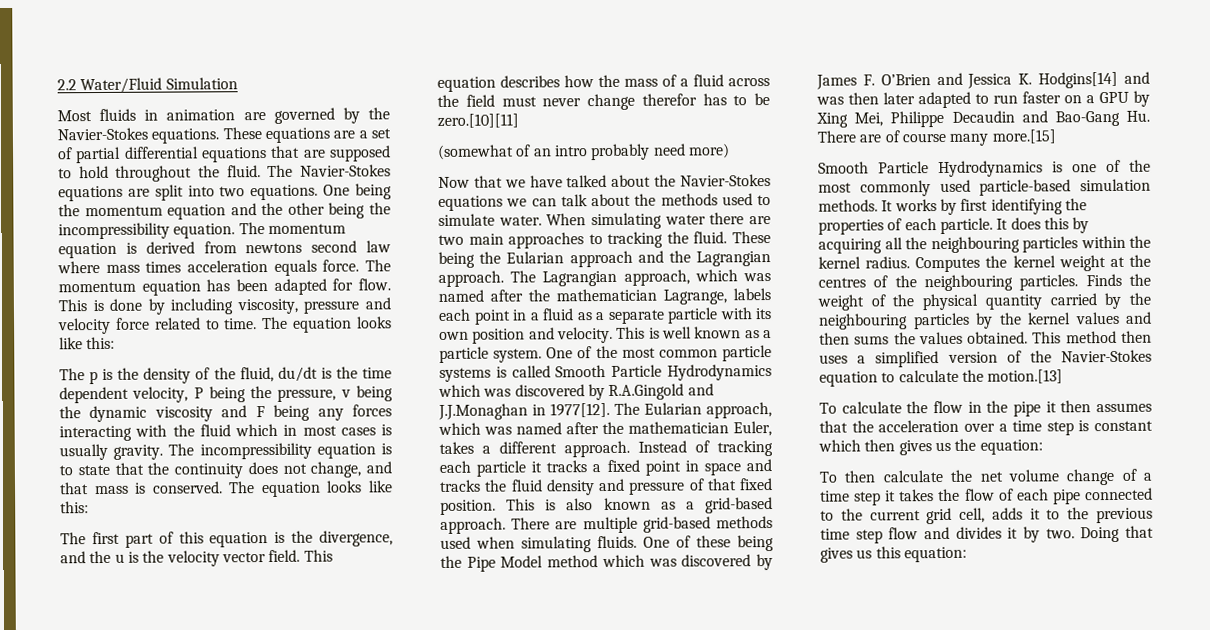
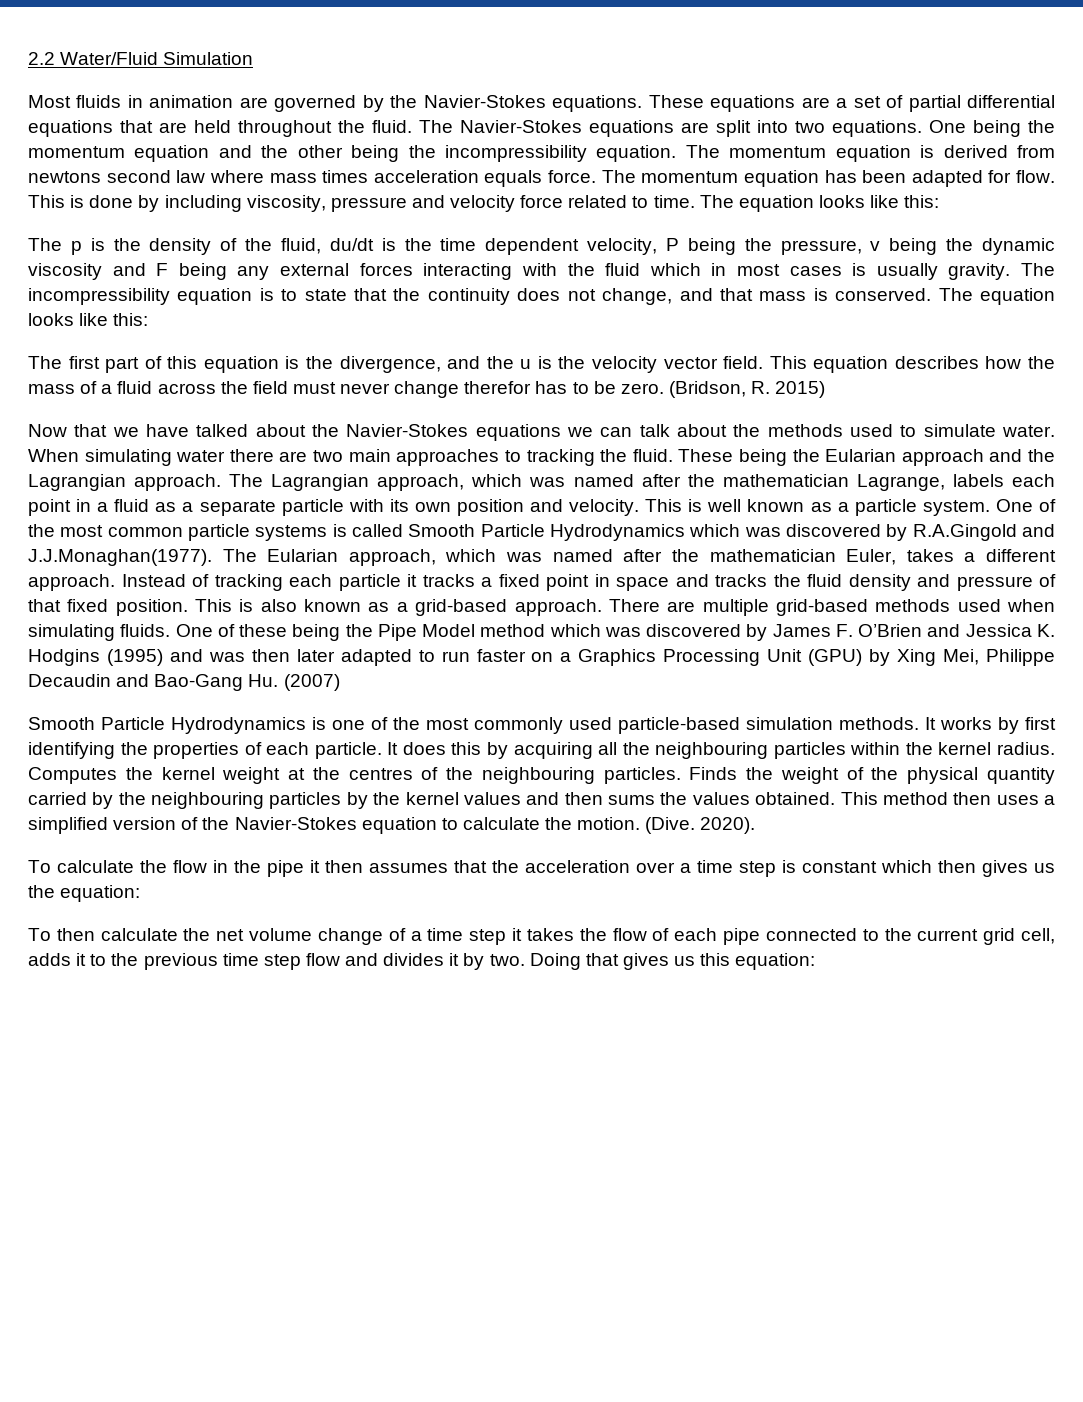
- These equations are a set of partial differential equations that are supposed to hold throughout the fluid.
+ These equations are a set of partial differential equations that are held throughout the fluid.
- The p is the density of the fluid, du/dt is the time dependent velocity, P being the pressure, v being the dynamic viscosity and F being any forces interacting with the fluid which in most cases is usually gravity.
+ The p is the density of the fluid, du/dt is the time dependent velocity, P being the pressure, v being the dynamic viscosity and F being any external forces interacting with the fluid which in most cases is usually gravity.
- This equation describes how the mass of a fluid across the field must never change therefor has to be zero.[10][11]
- (somewhat of an intro probably need more)
+ This equation describes how the mass of a fluid across the field must never change therefor has to be zero. (Bridson, R. 2015)
- One of the most common particle systems is called Smooth Particle Hydrodynamics which was discovered by R.A.Gingold and J.J.Monaghan in 1977[12]. The Eularian approach, which was named after the mathematician Euler, takes a different approach.
+ One of the most common particle systems is called Smooth Particle Hydrodynamics which was discovered by R.A.Gingold and J.J.Monaghan(1977). The Eularian approach, which was named after the mathematician Euler, takes a different approach.
- One of these being the Pipe Model method which was discovered by James F. O’Brien and Jessica K. Hodgins[14] and was then later adapted to run faster on a GPU by Xing Mei, Philippe Decaudin and Bao-Gang Hu. There are of course many more.[15]
+ One of these being the Pipe Model method which was discovered by James F. O’Brien and Jessica K. Hodgins (1995) and was then later adapted to run faster on a Graphics Processing Unit (GPU) by Xing Mei, Philippe Decaudin and Bao-Gang Hu. (2007)
- This method then uses a simplified version of the Navier-Stokes equation to calculate the motion.[13]
+ This method then uses a simplified version of the Navier-Stokes equation to calculate the motion. (Dive. 2020).

